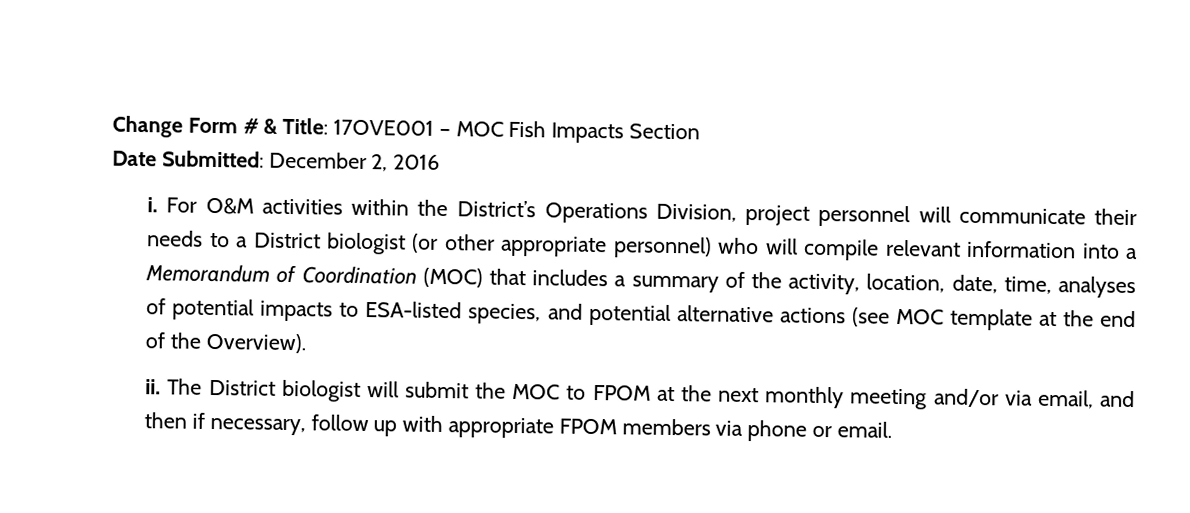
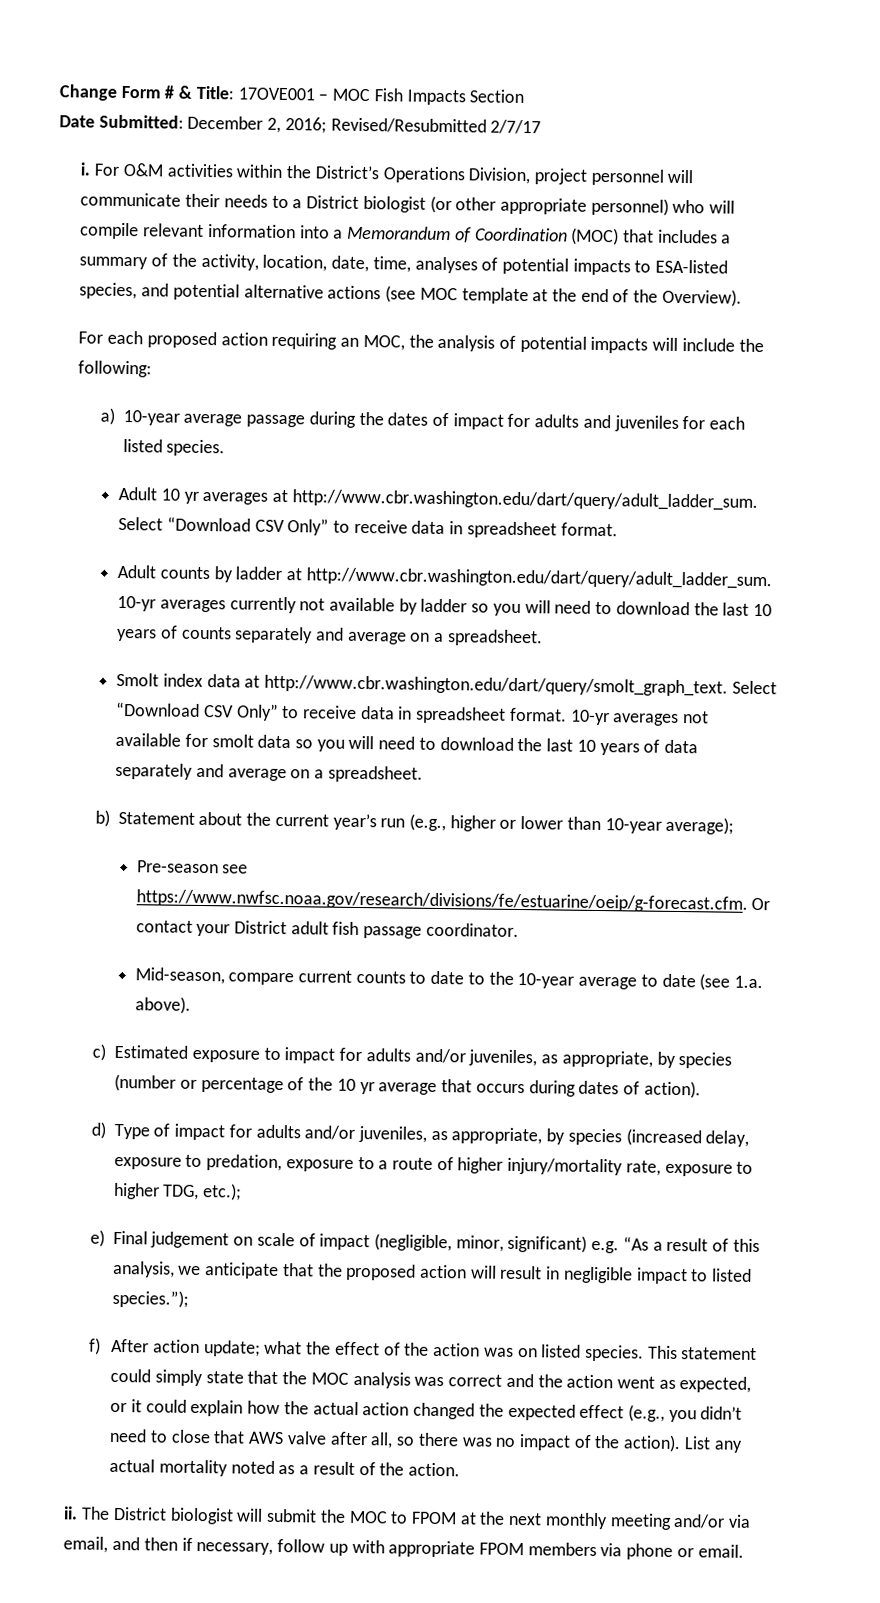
- Date Submitted: December 2, 2016
+ Date Submitted: December 2, 2016; Revised/Resubmitted 2/7/17
+ For each proposed action requiring an MOC, the analysis of potential impacts will include the following:
+ a) 10-year average passage during the dates of impact for adults and juveniles for each listed species.
+ Adult 10 yr averages at http://www.cbr.washington.edu/dart/query/adult_ladder_sum. Select “Download CSV Only” to receive data in spreadsheet format.
+ Adult counts by ladder at http://www.cbr.washington.edu/dart/query/adult_ladder_sum. 10-yr averages currently not available by ladder so you will need to download the last 10 years of counts separately and average on a spreadsheet.
+ Smolt index data at http://www.cbr.washington.edu/dart/query/smolt_graph_text. Select “Download CSV Only” to receive data in spreadsheet format. 10-yr averages not available for smolt data so you will need to download the last 10 years of data separately and average on a spreadsheet.
+ b) Statement about the current year’s run (e.g., higher or lower than 10-year average);
+ Pre-season see https://www.nwfsc.noaa.gov/research/divisions/fe/estuarine/oeip/g-forecast.cfm. Or contact your District adult fish passage coordinator.
+ Mid-season, compare current counts to date to the 10-year average to date (see 1.a. above).
+ c) Estimated exposure to impact for adults and/or juveniles, as appropriate, by species (number or percentage of the 10 yr average that occurs during dates of action).
+ d) Type of impact for adults and/or juveniles, as appropriate, by species (increased delay, exposure to predation, exposure to a route of higher injury/mortality rate, exposure to higher TDG, etc.);
+ e) Final judgement on scale of impact (negligible, minor, significant) e.g. “As a result of this analysis, we anticipate that the proposed action will result in negligible impact to listed species.”);
+ f) After action update; what the effect of the action was on listed species. This statement could simply state that the MOC analysis was correct and the action went as expected, or it could explain how the actual action changed the expected effect (e.g., you didn’t need to close that AWS valve after all, so there was no impact of the action). List any actual mortality noted as a result of the action.

